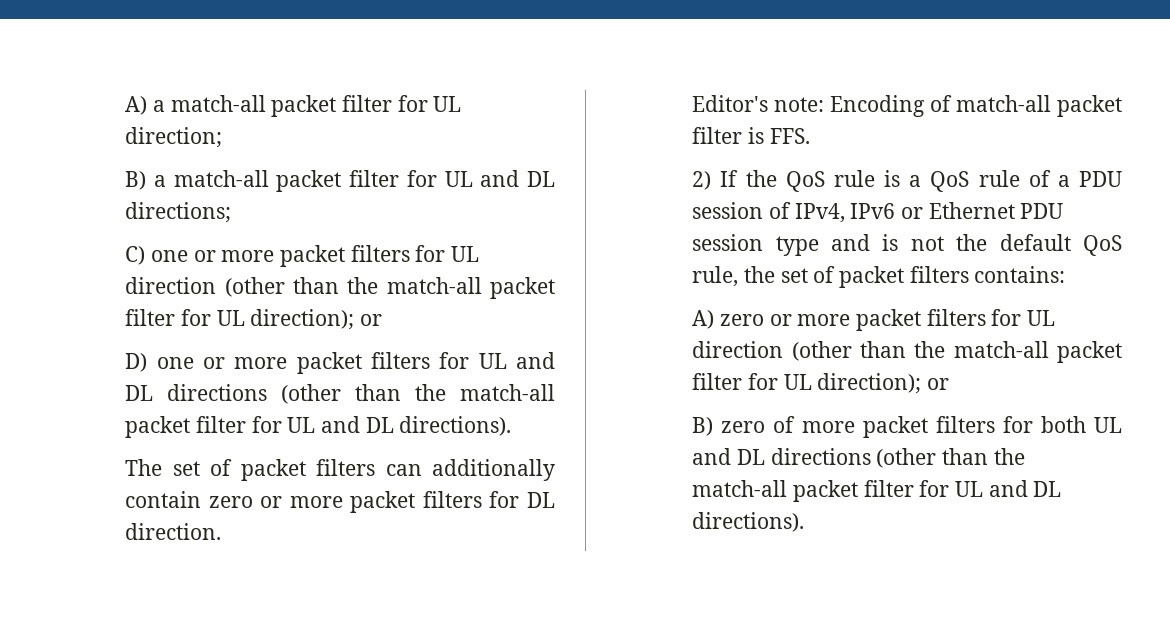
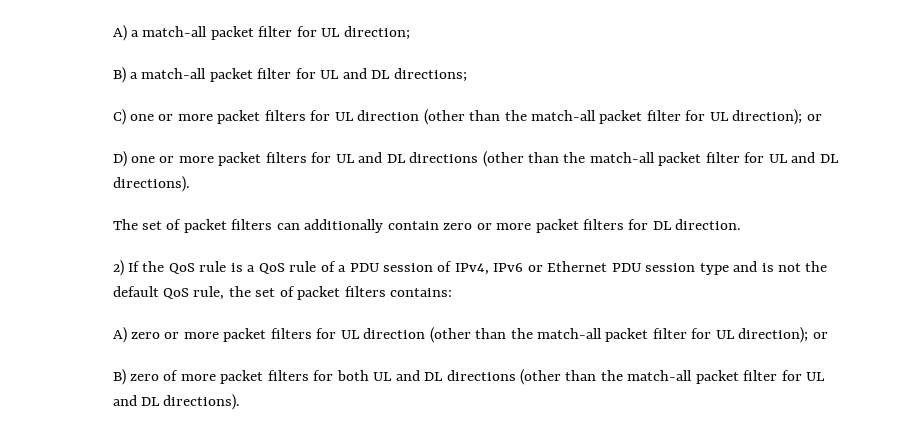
- Editor's note: Encoding of match-all packet filter is FFS.

